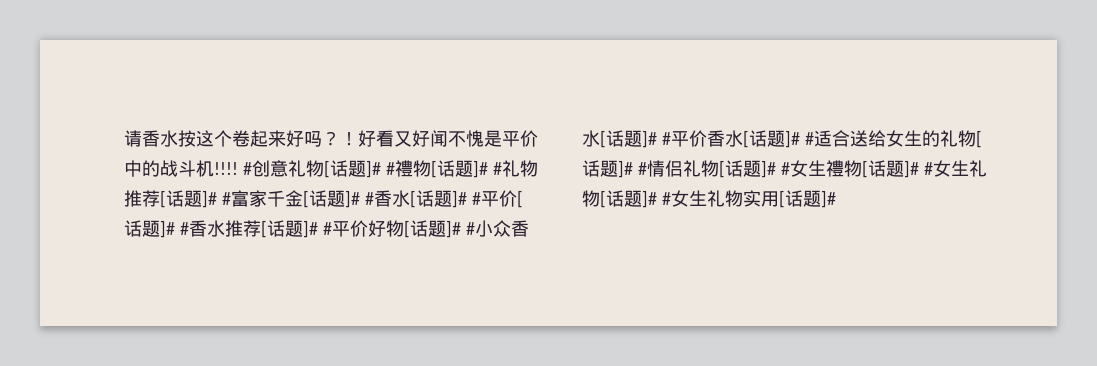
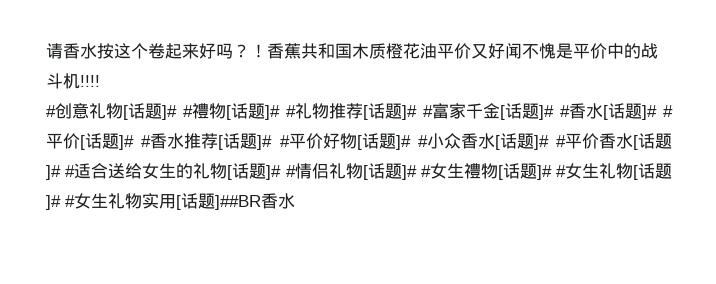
- 好看又好闻不愧是平价中的战斗机!!!! #创意礼物[话题]# #禮物[话题]# #礼物推荐[话题]# #富家千金[话题]# #香水[话题]# #平价[话题]# #香水推荐[话题]# #平价好物[话题]# #小众香水[话题]# #平价香水[话题]# #适合送给女生的礼物[话题]# #情侣礼物[话题]# #女生禮物[话题]# #女生礼物[话题]# #女生礼物实用[话题]#
+ 香蕉共和国木质橙花油平价又好闻不愧是平价中的战斗机!!!!
+ #创意礼物[话题]# #禮物[话题]# #礼物推荐[话题]# #富家千金[话题]# #香水[话题]# #平价[话题]# #香水推荐[话题]# #平价好物[话题]# #小众香水[话题]# #平价香水[话题]# #适合送给女生的礼物[话题]# #情侣礼物[话题]# #女生禮物[话题]# #女生礼物[话题]# #女生礼物实用[话题]##BR香水

